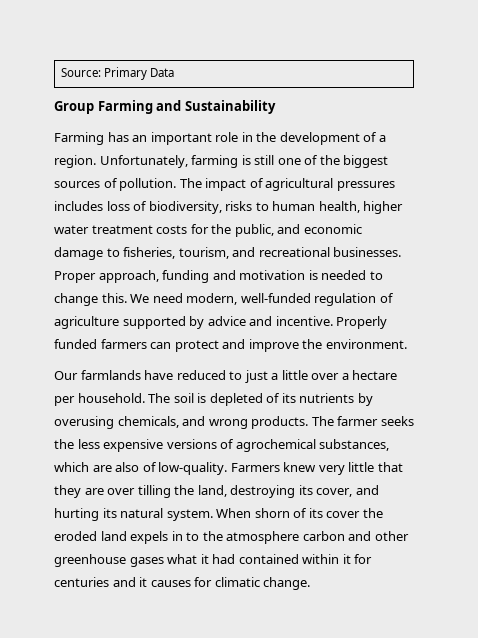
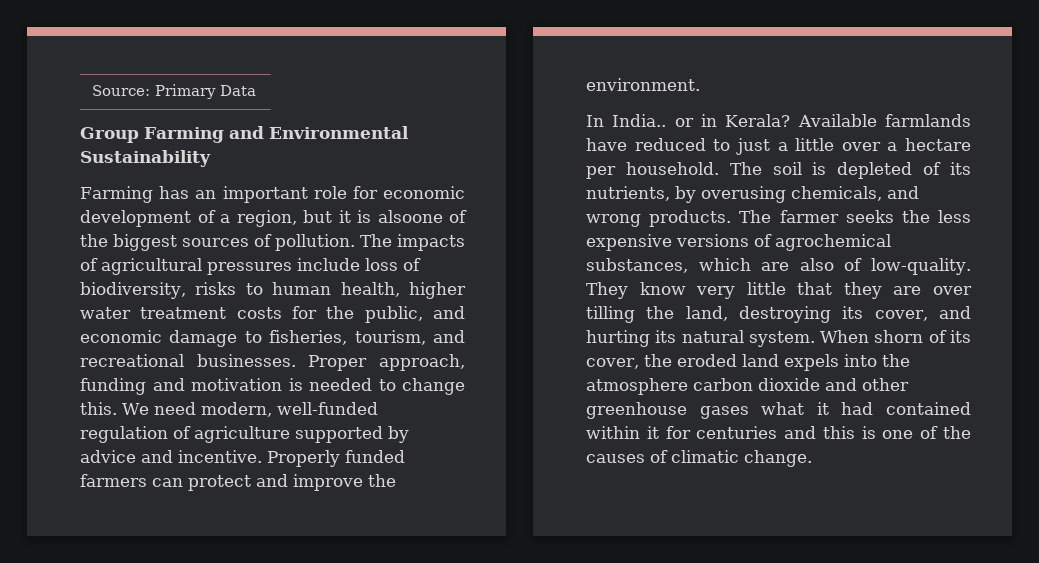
- Group Farming and Sustainability
+ Group Farming and Environmental Sustainability
- Farming has an important role in the development of a region. Unfortunately, farming is still one of the biggest sources of pollution.
+ Farming has an important role for economic development of a region, but it is alsoone of the biggest sources of pollution.
- The impact of agricultural pressures includes loss of biodiversity, risks to human health, higher water treatment costs for the public, and economic damage to fisheries, tourism, and recreational businesses.
+ The impacts of agricultural pressures include loss of biodiversity, risks to human health, higher water treatment costs for the public, and economic damage to fisheries, tourism, and recreational businesses.
- Our farmlands have reduced to just a little over a hectare per household.
+ In India.. or in Kerala? Available farmlands have reduced to just a little over a hectare per household.
- The soil is depleted of its nutrients by overusing chemicals, and wrong products.
+ The soil is depleted of its nutrients, by overusing chemicals, and wrong products.
- Farmers knew very little that they are over tilling the land, destroying its cover, and hurting its natural system.
+ They know very little that they are over tilling the land, destroying its cover, and hurting its natural system.
- When shorn of its cover the eroded land expels in to the atmosphere carbon and other greenhouse gases what it had contained within it for centuries and it causes for climatic change.
+ When shorn of its cover, the eroded land expels into the atmosphere carbon dioxide and other greenhouse gases what it had contained within it for centuries and this is one of the causes of climatic change.

